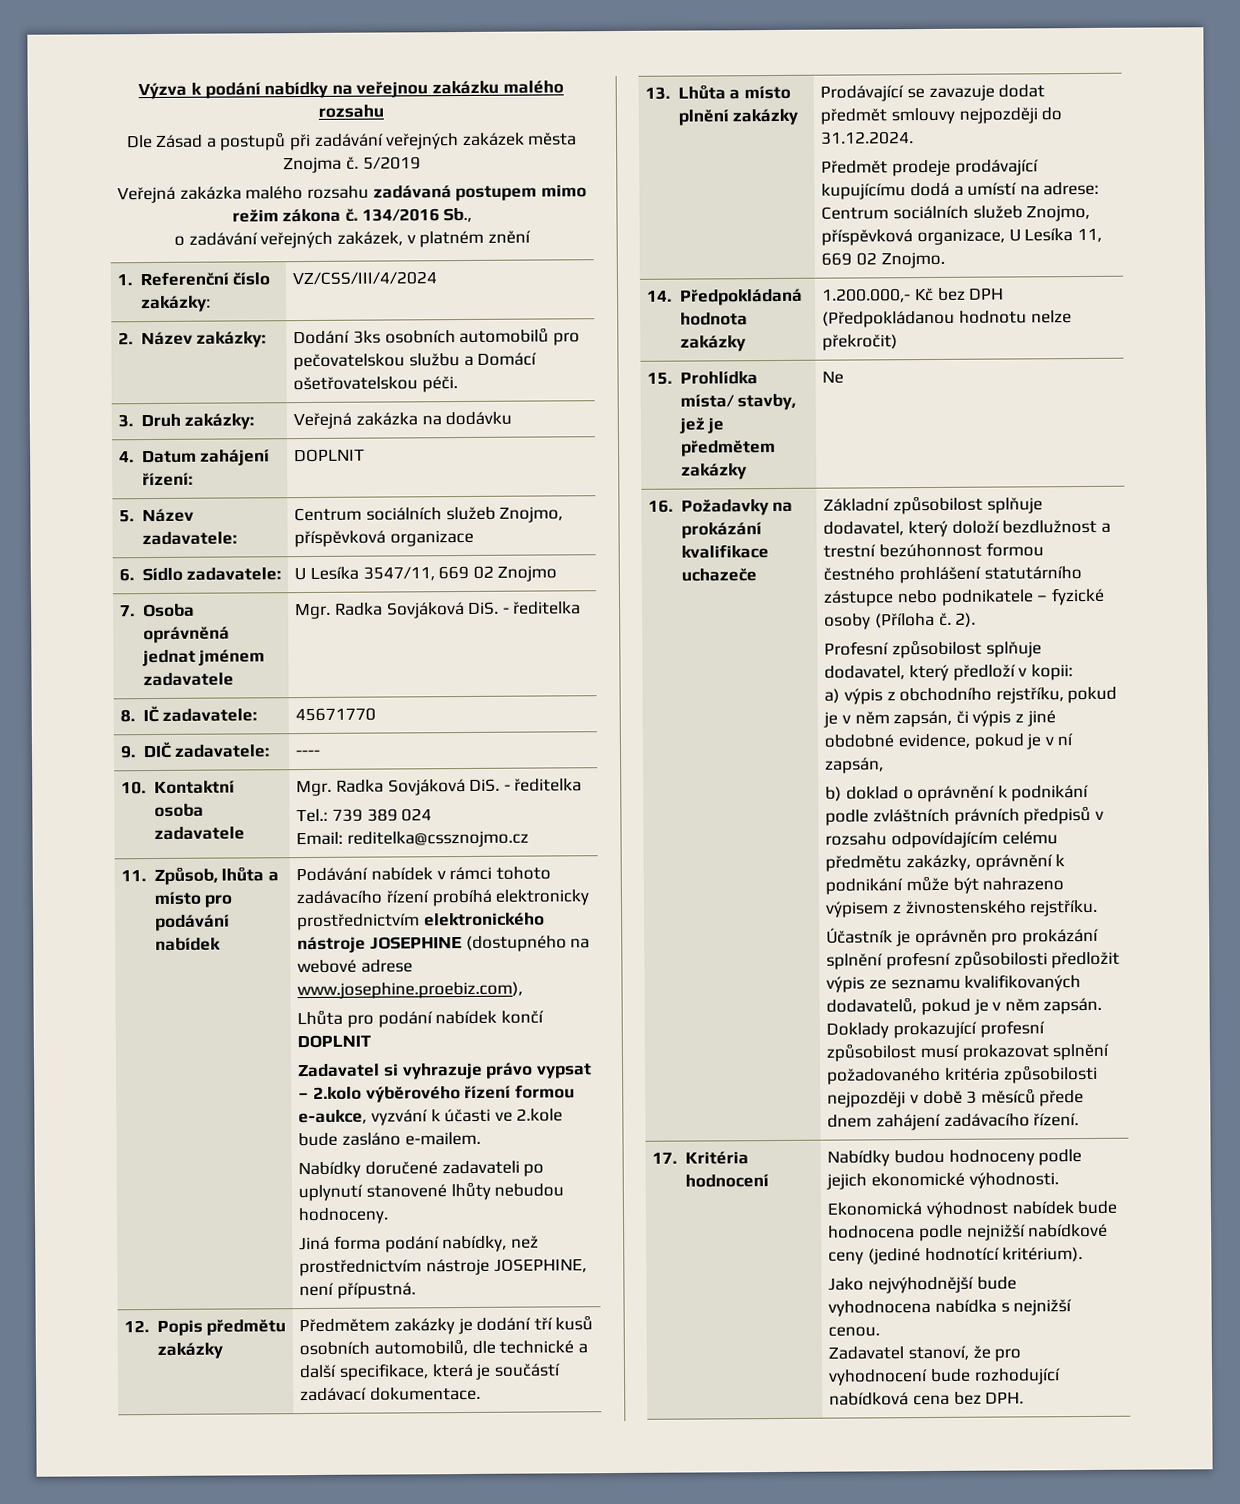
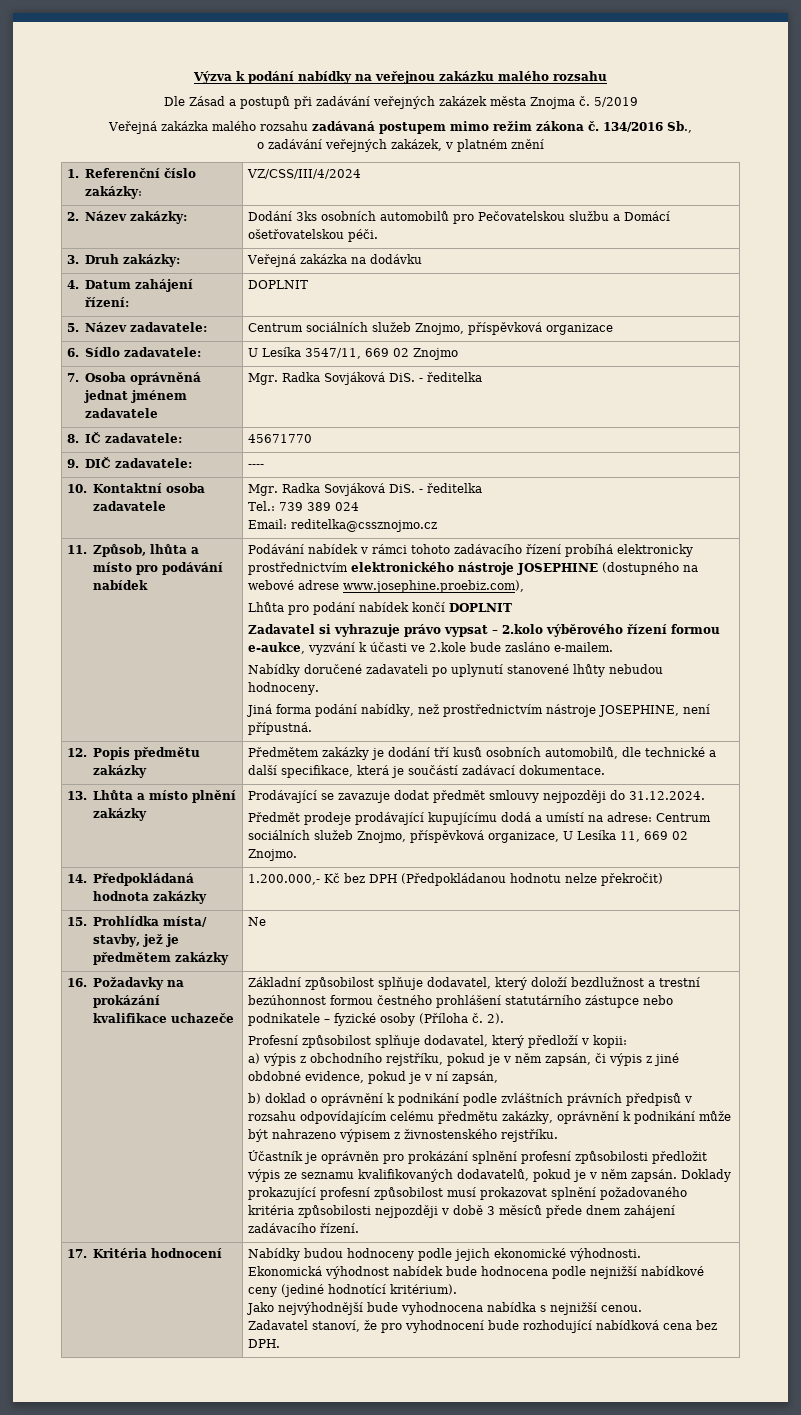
- 2. Název zakázky: | Dodání 3ks osobních automobilů pro pečovatelskou službu a Domácí ošetřovatelskou péči.
+ 2. Název zakázky: | Dodání 3ks osobních automobilů pro Pečovatelskou službu a Domácí ošetřovatelskou péči.

